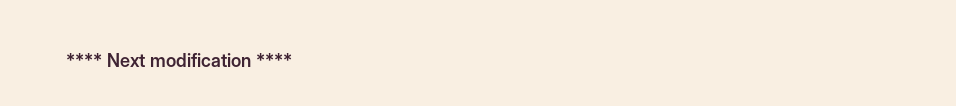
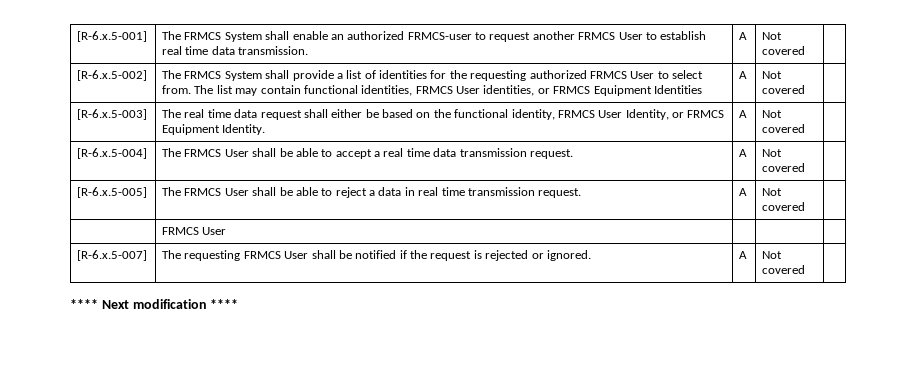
+ [R-6.x.5-001] | The FRMCS System shall enable an authorized FRMCS-user to request another FRMCS User to establish real time data transmission. | A | Not covered |
+ [R-6.x.5-002] | The FRMCS System shall provide a list of identities for the requesting authorized FRMCS User to select from. The list may contain functional identities, FRMCS User identities, or FRMCS Equipment Identities | A | Not covered |
+ [R-6.x.5-003] | The real time data request shall either be based on the functional identity, FRMCS User Identity, or FRMCS Equipment Identity. | A | Not covered |
+ [R-6.x.5-004] | The FRMCS User shall be able to accept a real time data transmission request. | A | Not covered |
+ [R-6.x.5-005] | The FRMCS User shall be able to reject a data in real time transmission request. | A | Not covered |
+ | FRMCS User | | |
+ [R-6.x.5-007] | The requesting FRMCS User shall be notified if the request is rejected or ignored. | A | Not covered |

